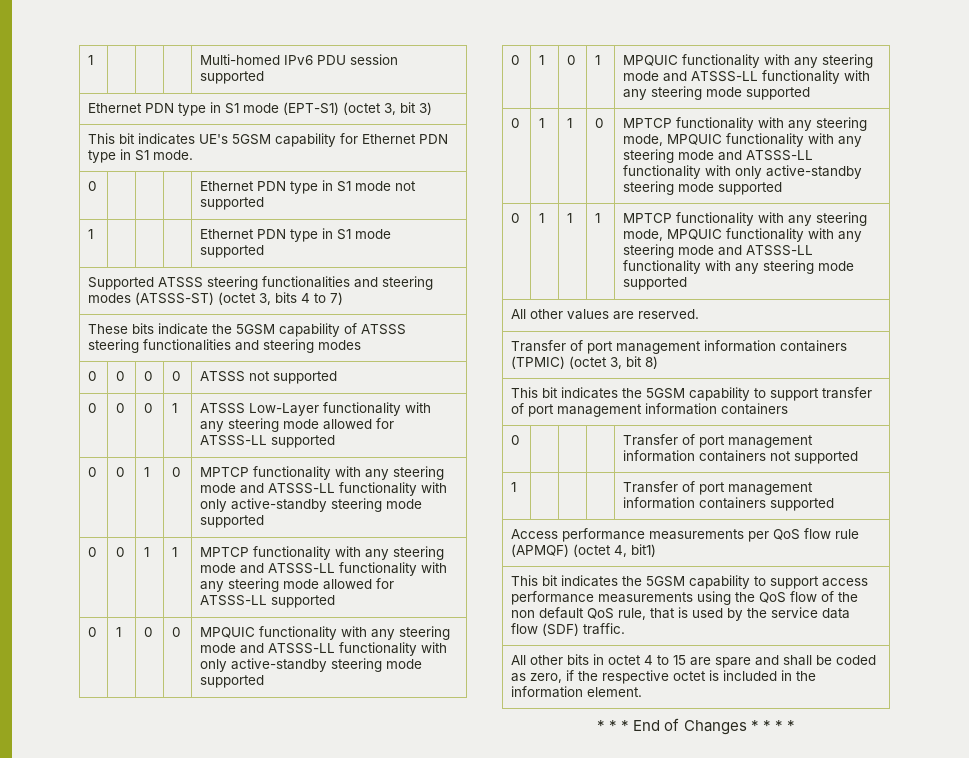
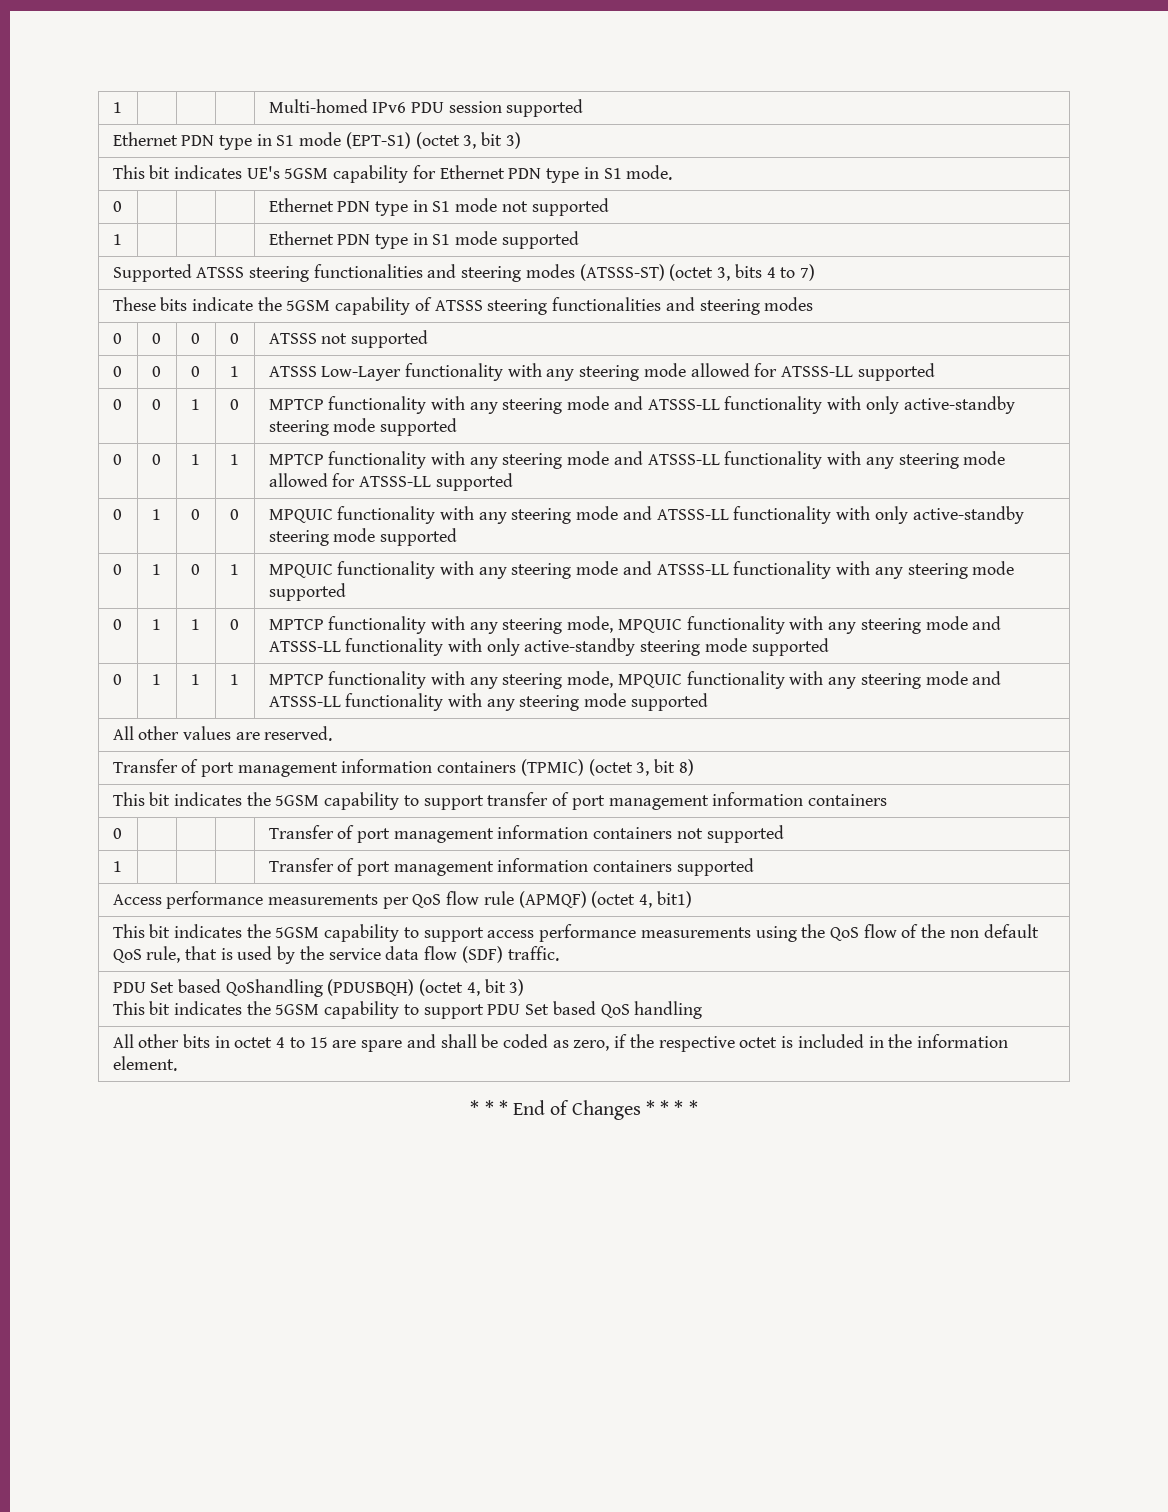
+ PDU Set based QoShandling (PDUSBQH) (octet 4, bit 3)
+ This bit indicates the 5GSM capability to support PDU Set based QoS handling

